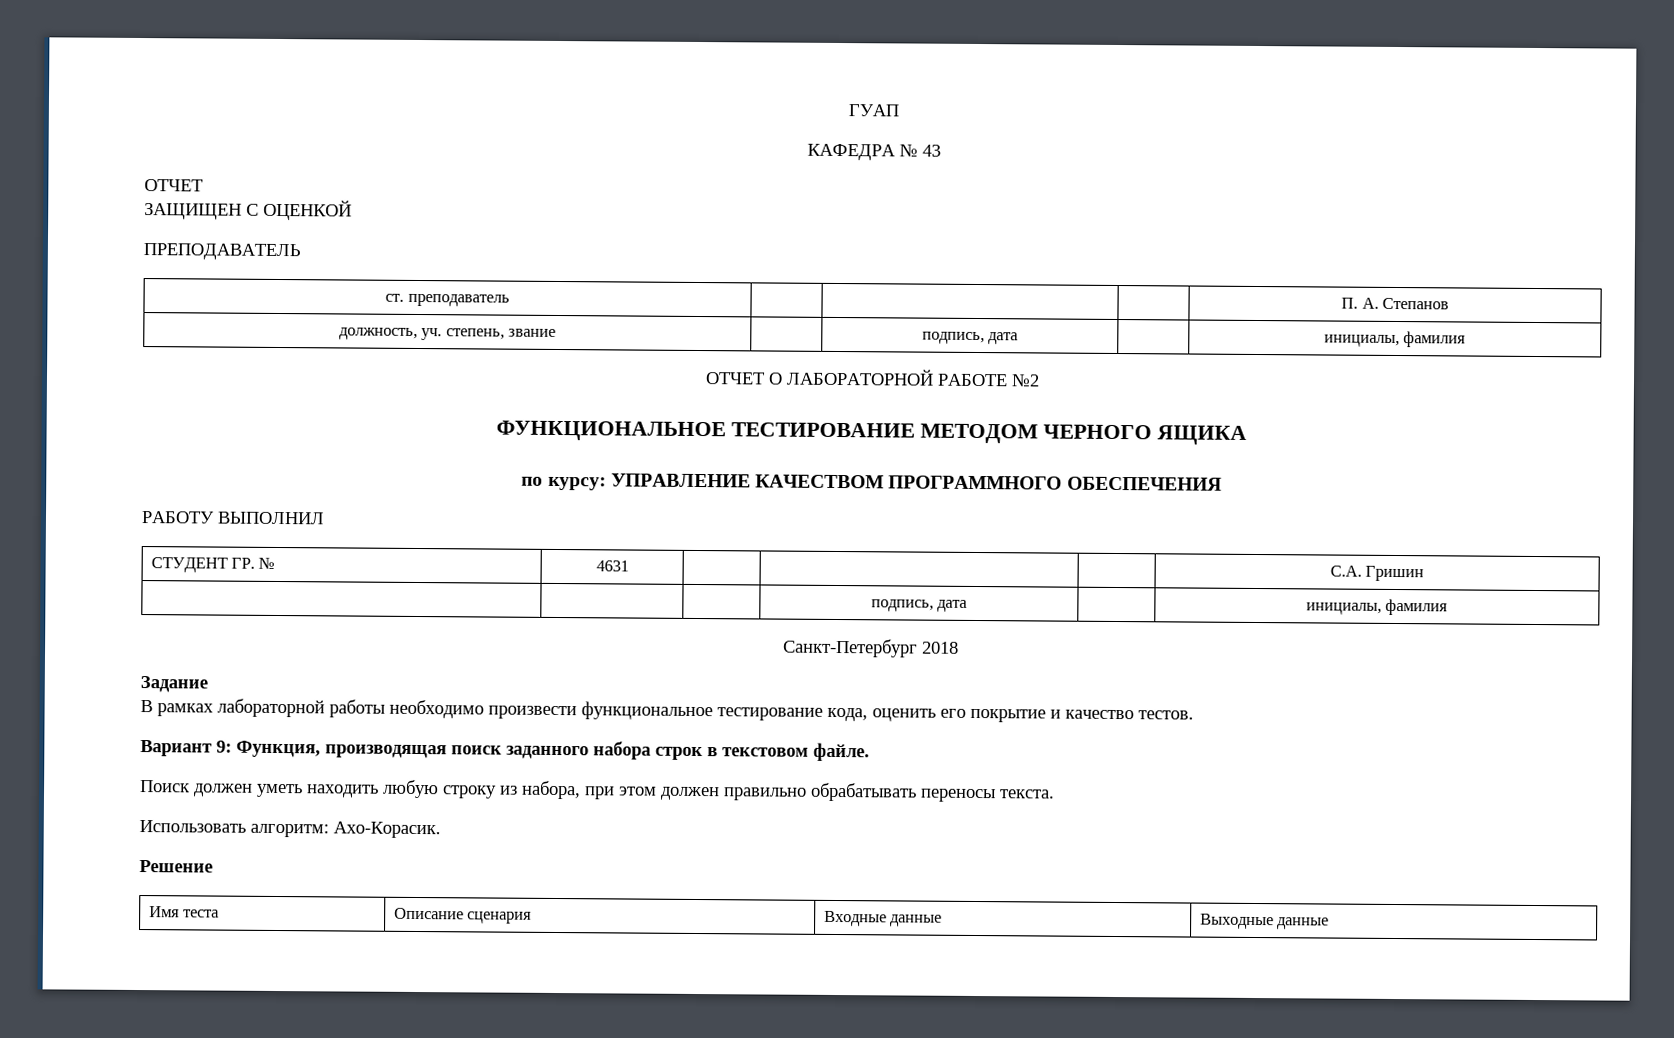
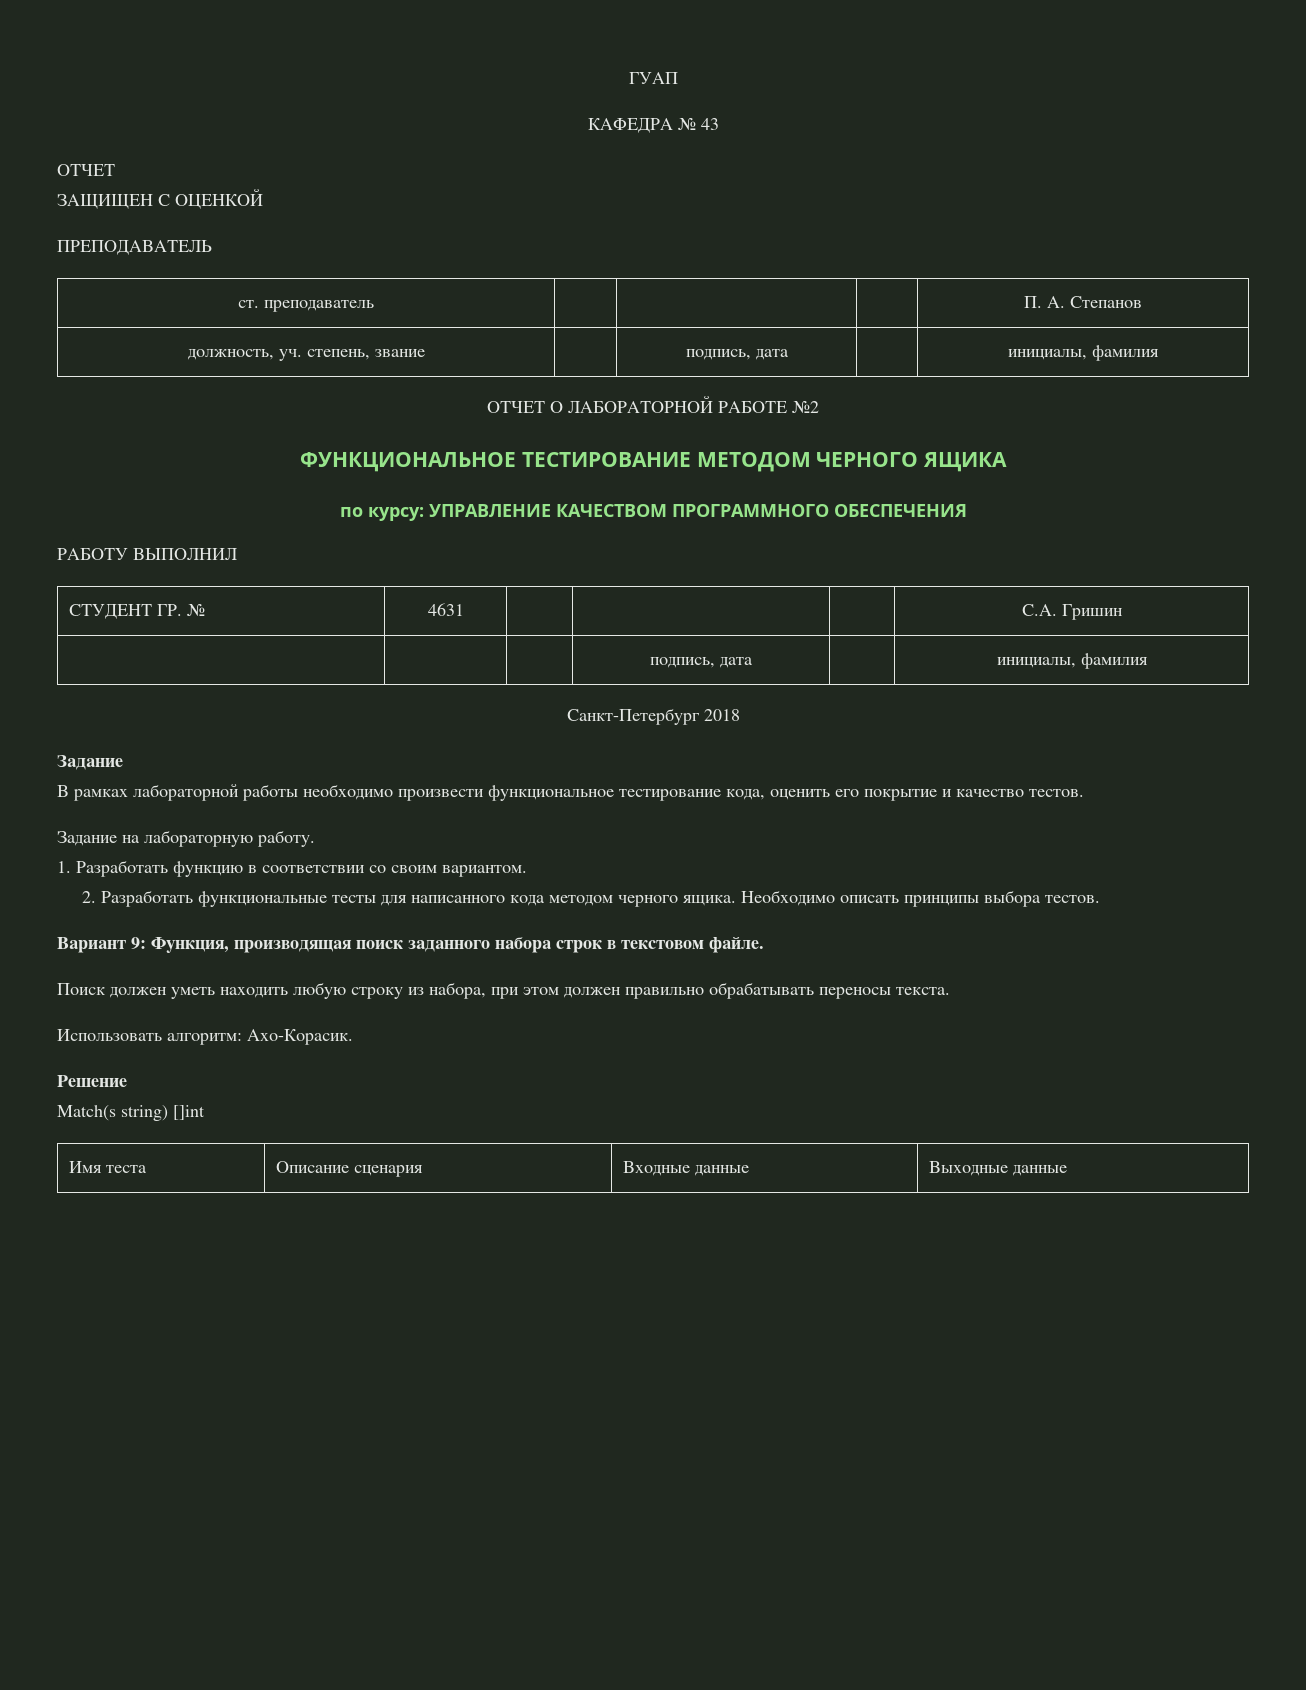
+ Задание на лабораторную работу.
+ 1. Разработать функцию в соответствии со своим вариантом.
+ 2. Разработать функциональные тесты для написанного кода методом черного ящика. Необходимо описать принципы выбора тестов.
+ Match(s string) []int

